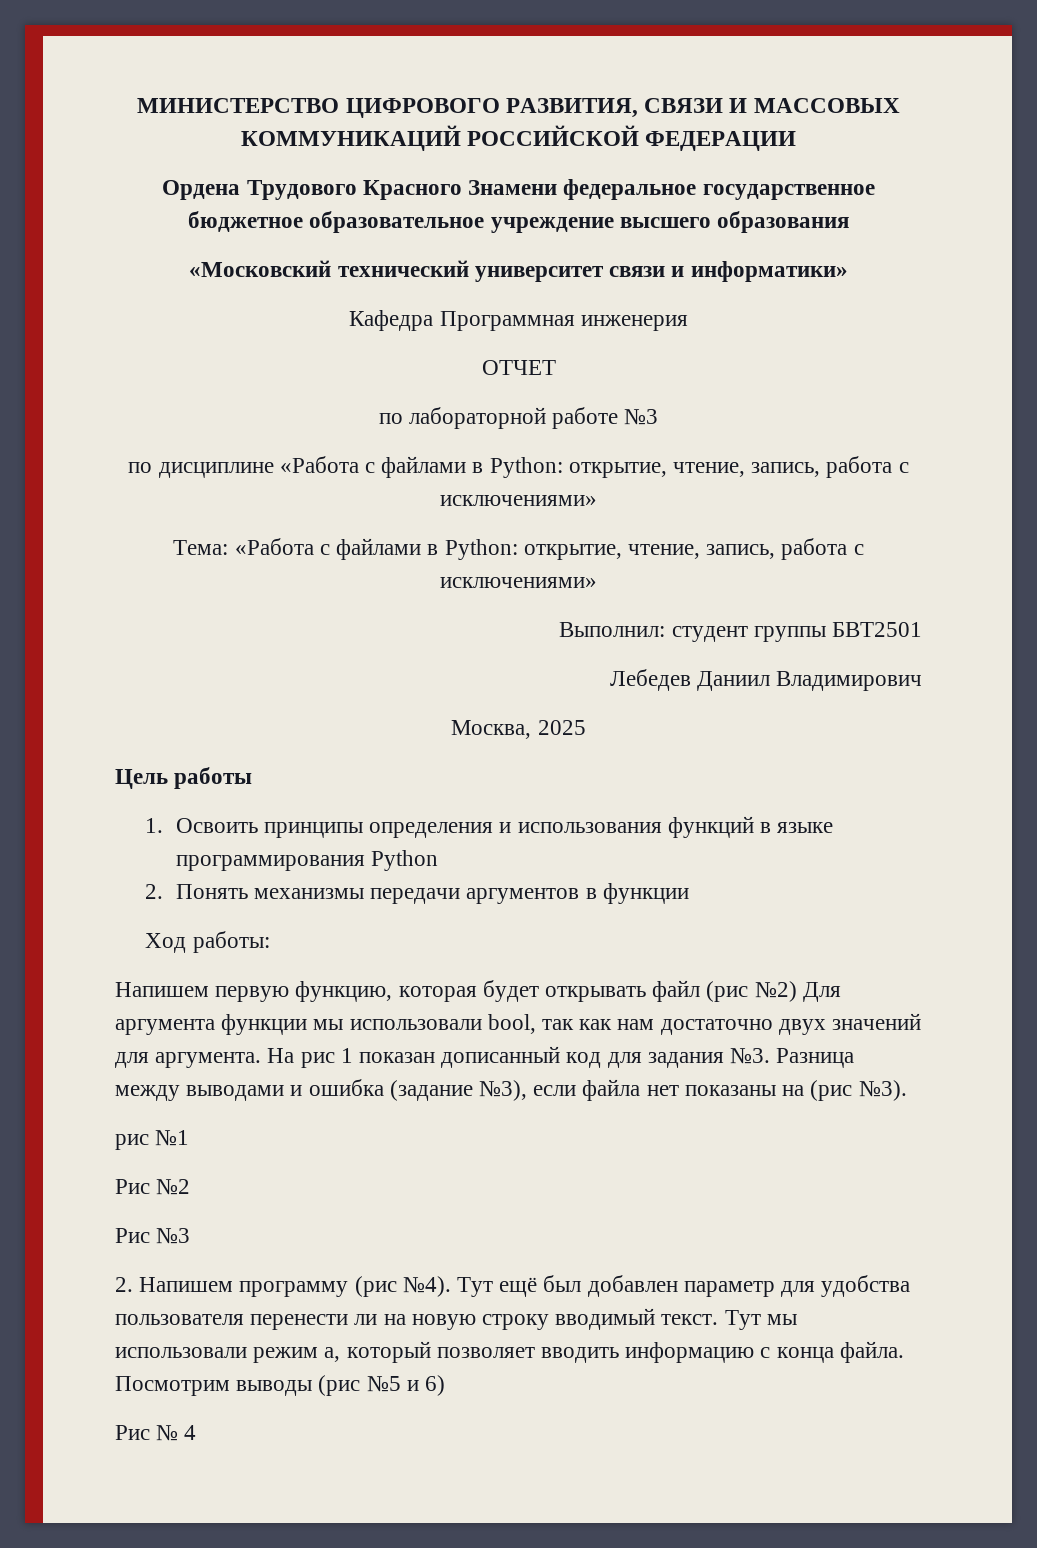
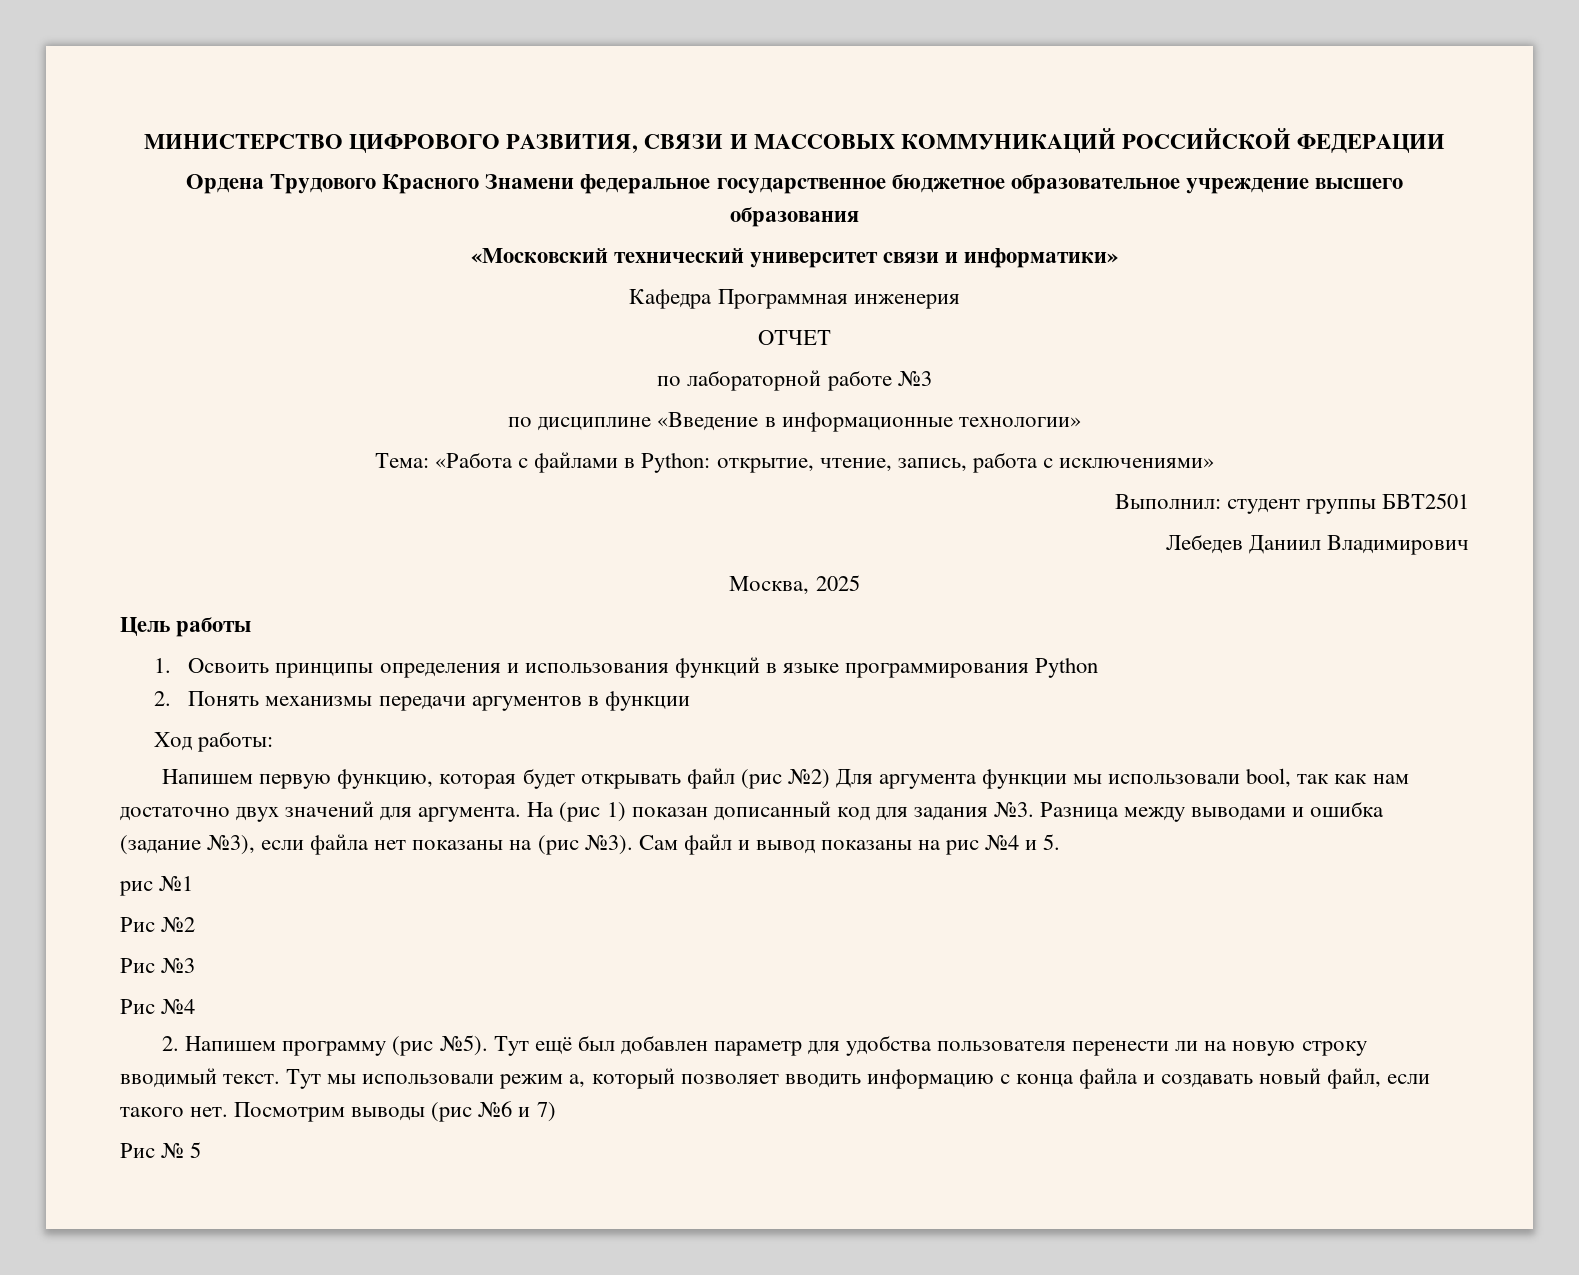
- по дисциплине «Работа с файлами в Python: открытие, чтение, запись, работа с исключениями»
+ по дисциплине «Введение в информационные технологии»
- На рис 1 показан дописанный код для задания №3.
+ На (рис 1) показан дописанный код для задания №3.
+ Сам файл и вывод показаны на рис №4 и 5.
+ Рис №4
- 2. Напишем программу (рис №4).
+ 2. Напишем программу (рис №5).
- Тут мы использовали режим а, который позволяет вводить информацию с конца файла. Посмотрим выводы (рис №5 и 6)
+ Тут мы использовали режим а, который позволяет вводить информацию с конца файла и создавать новый файл, если такого нет. Посмотрим выводы (рис №6 и 7)
- Рис № 4
+ Рис № 5

